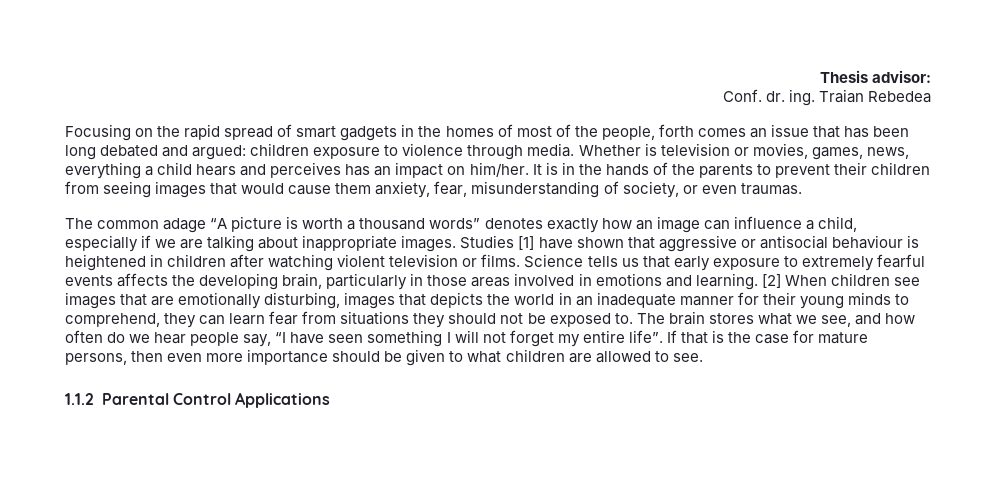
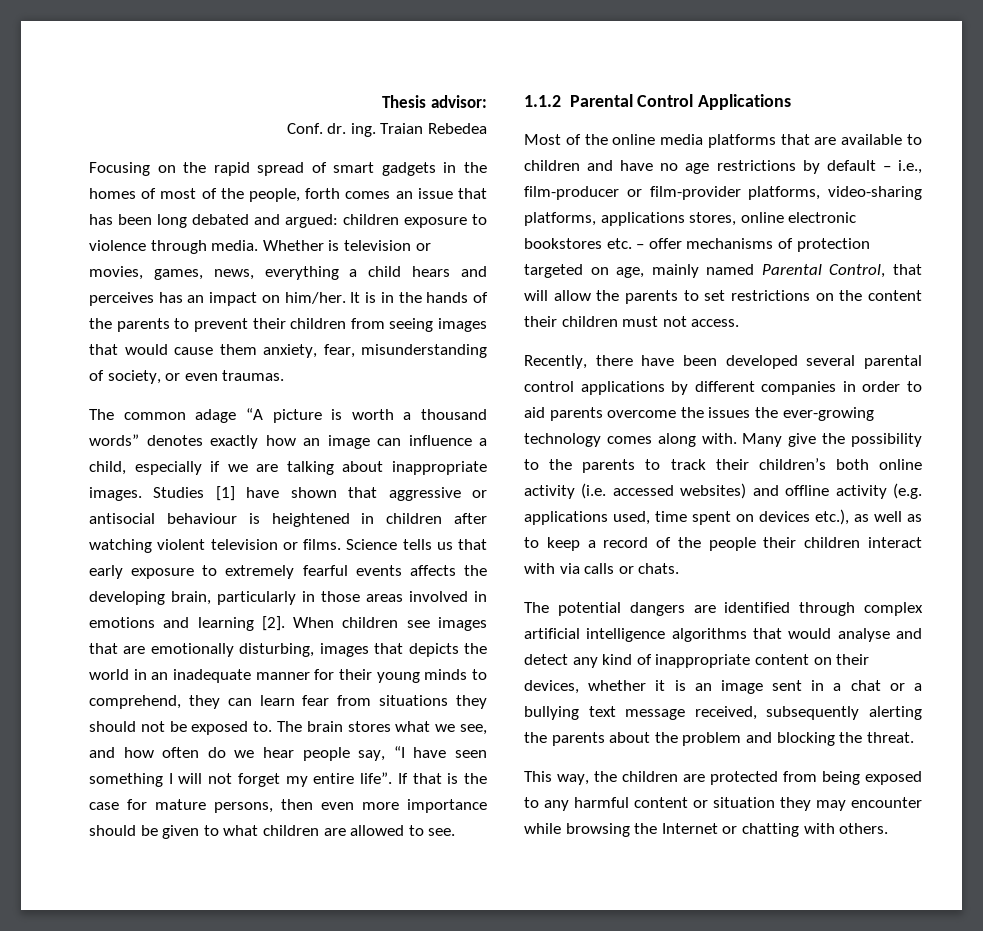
- Science tells us that early exposure to extremely fearful events affects the developing brain, particularly in those areas involved in emotions and learning. [2] When children see images that are emotionally disturbing, images that depicts the world in an inadequate manner for their young minds to comprehend, they can learn fear from situations they should not be exposed to.
+ Science tells us that early exposure to extremely fearful events affects the developing brain, particularly in those areas involved in emotions and learning [2]. When children see images that are emotionally disturbing, images that depicts the world in an inadequate manner for their young minds to comprehend, they can learn fear from situations they should not be exposed to.
+ Most of the online media platforms that are available to children and have no age restrictions by default – i.e., film-producer or film-provider platforms, video-sharing platforms, applications stores, online electronic bookstores etc. – offer mechanisms of protection targeted on age, mainly named Parental Control, that will allow the parents to set restrictions on the content their children must not access.
+ Recently, there have been developed several parental control applications by different companies in order to aid parents overcome the issues the ever-growing technology comes along with. Many give the possibility to the parents to track their children’s both online activity (i.e. accessed websites) and offline activity (e.g. applications used, time spent on devices etc.), as well as to keep a record of the people their children interact with via calls or chats.
+ The potential dangers are identified through complex artificial intelligence algorithms that would analyse and detect any kind of inappropriate content on their devices, whether it is an image sent in a chat or a bullying text message received, subsequently alerting the parents about the problem and blocking the threat.
+ This way, the children are protected from being exposed to any harmful content or situation they may encounter while browsing the Internet or chatting with others.

